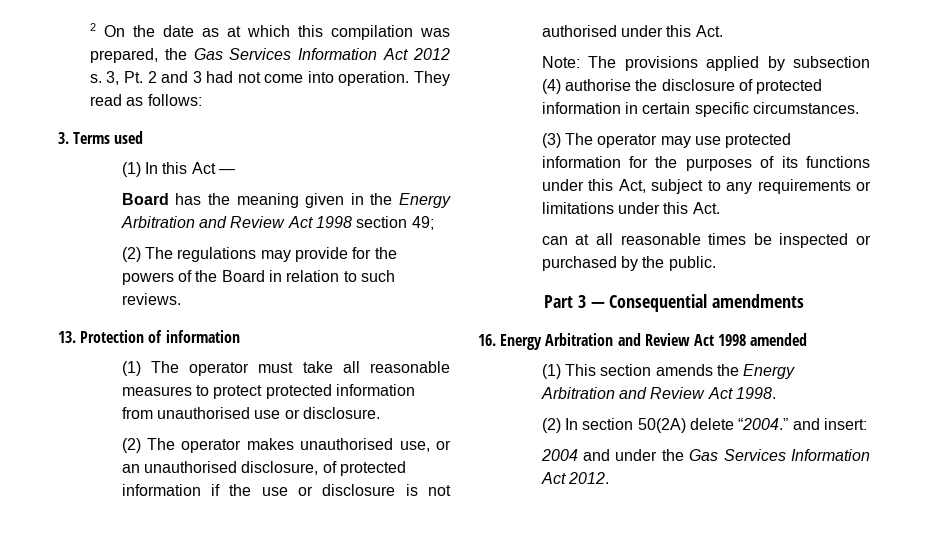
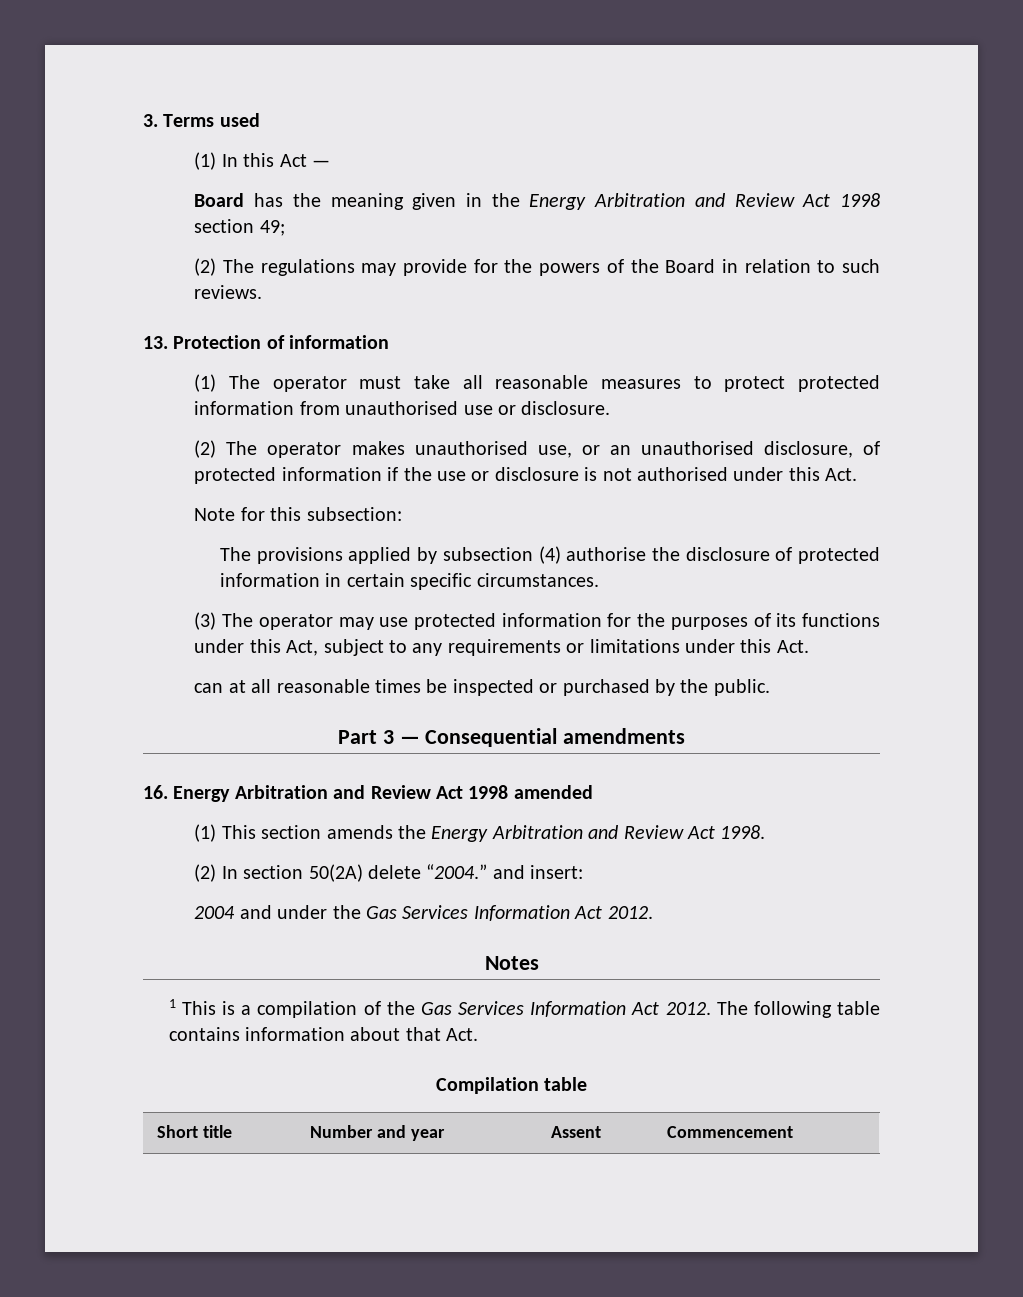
- 2 On the date as at which this compilation was prepared, the Gas Services Information Act 2012 s. 3, Pt. 2 and 3 had not come into operation. They read as follows:
- Note: The provisions applied by subsection (4) authorise the disclosure of protected information in certain specific circumstances.
+ Note for this subsection:
+ The provisions applied by subsection (4) authorise the disclosure of protected information in certain specific circumstances.
+ Notes
+ 1 This is a compilation of the Gas Services Information Act 2012. The following table contains information about that Act.
+ Compilation table
+ Short title | Number and year | Assent | Commencement

